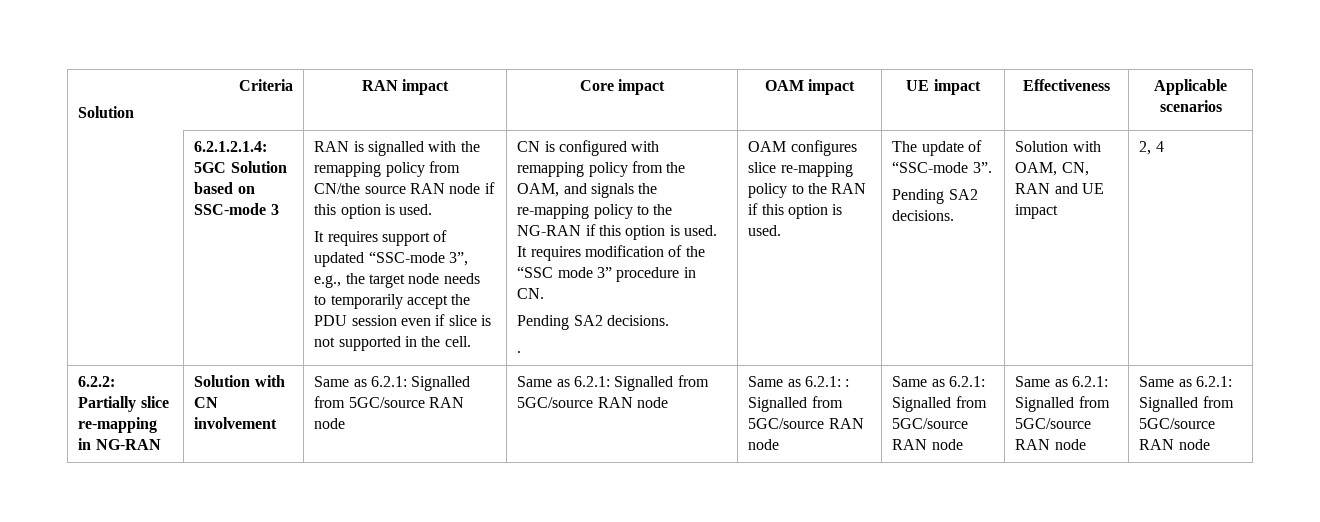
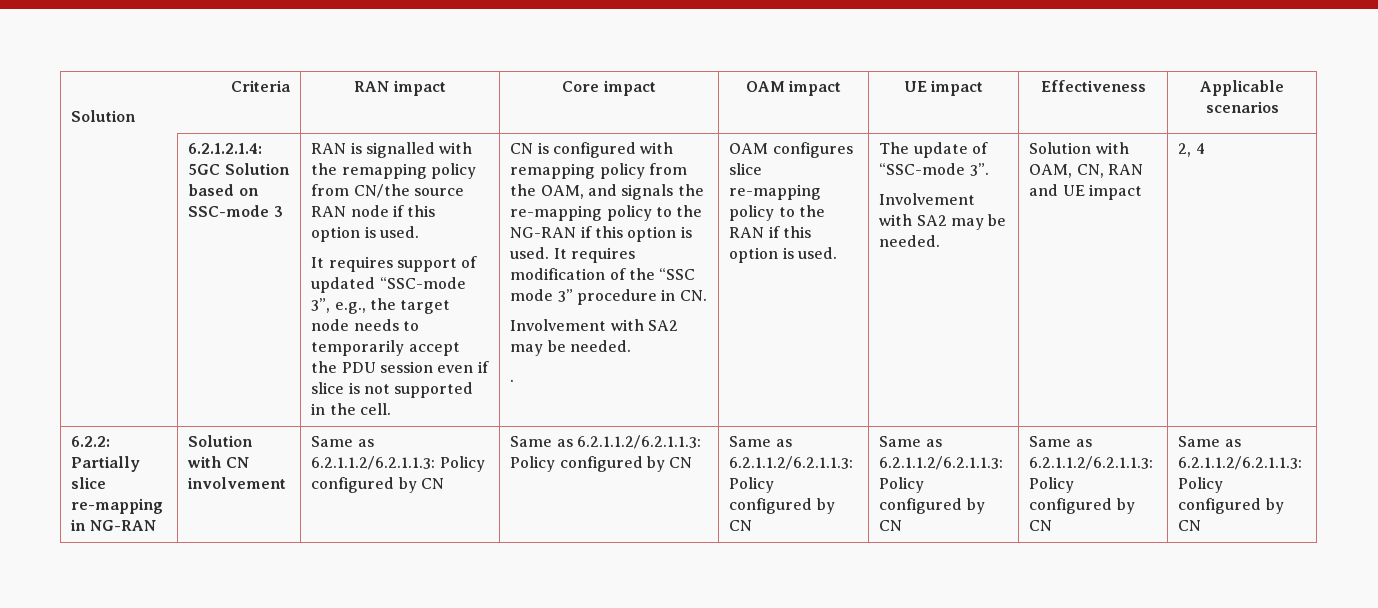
  It requires modification of the “SSC mode 3” procedure in CN.
- Pending SA2 decisions.
+ Involvement with SA2 may be needed.
  The update of “SSC-mode 3”.
- Pending SA2 decisions.
+ Involvement with SA2 may be needed.
- Same as 6.2.1: Signalled from 5GC/source RAN node | Same as 6.2.1: Signalled from 5GC/source RAN node | Same as 6.2.1: : Signalled from 5GC/source RAN node | Same as 6.2.1: Signalled from 5GC/source RAN node | Same as 6.2.1: Signalled from 5GC/source RAN node | Same as 6.2.1: Signalled from 5GC/source RAN node
+ Same as 6.2.1.1.2/6.2.1.1.3: Policy configured by CN | Same as 6.2.1.1.2/6.2.1.1.3: Policy configured by CN | Same as 6.2.1.1.2/6.2.1.1.3: Policy configured by CN | Same as 6.2.1.1.2/6.2.1.1.3: Policy configured by CN | Same as 6.2.1.1.2/6.2.1.1.3: Policy configured by CN | Same as 6.2.1.1.2/6.2.1.1.3: Policy configured by CN

